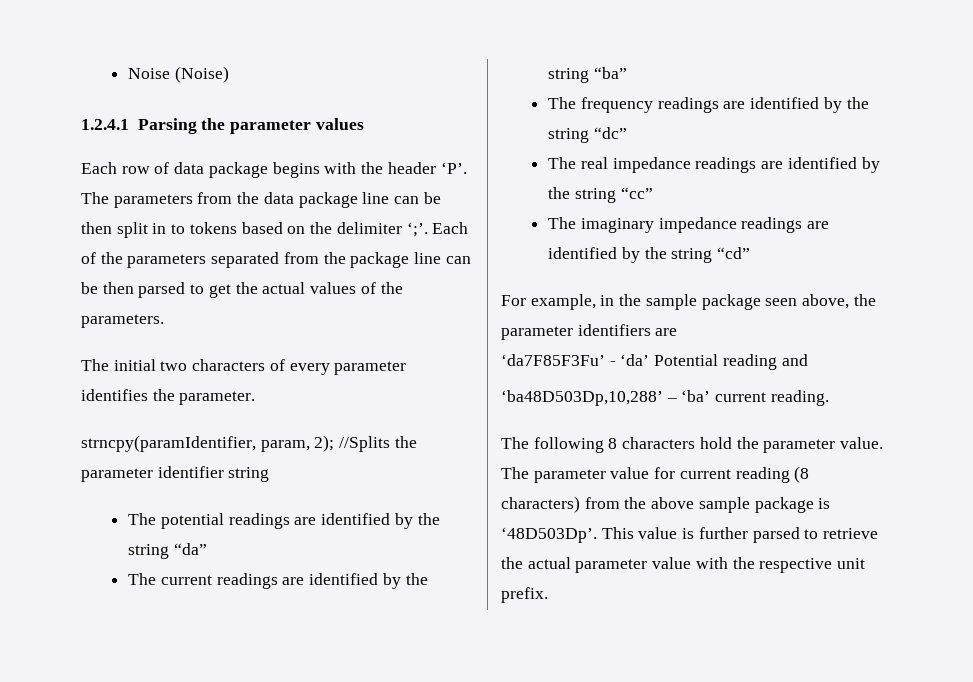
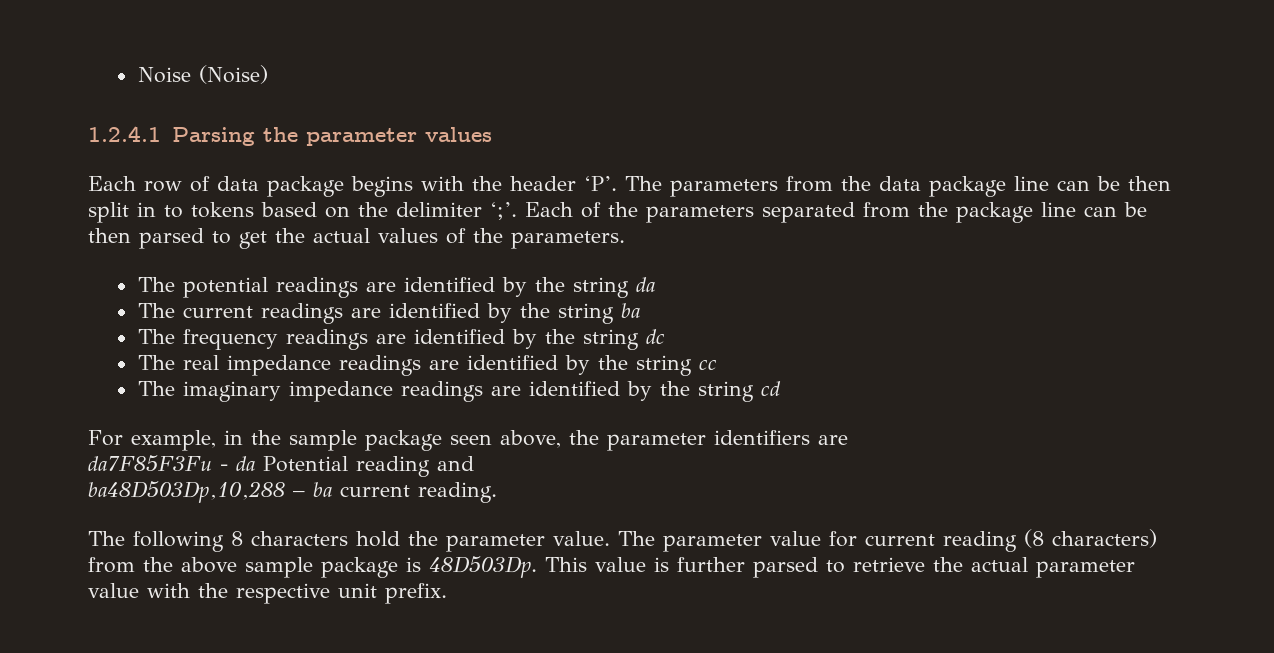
- The initial two characters of every parameter identifies the parameter.
- strncpy(paramIdentifier, param, 2); //Splits the parameter identifier string
- The potential readings are identified by the string “da”
+ The potential readings are identified by the string da
- The current readings are identified by the string “ba”
+ The current readings are identified by the string ba
- The frequency readings are identified by the string “dc”
+ The frequency readings are identified by the string dc
- The real impedance readings are identified by the string “cc”
+ The real impedance readings are identified by the string cc
- The imaginary impedance readings are identified by the string “cd”
+ The imaginary impedance readings are identified by the string cd
- ‘da7F85F3Fu’ - ‘da’ Potential reading and
+ da7F85F3Fu - da Potential reading and
- ‘ba48D503Dp,10,288’ – ‘ba’ current reading.
+ ba48D503Dp,10,288 – ba current reading.
- The parameter value for current reading (8 characters) from the above sample package is ‘48D503Dp’.
+ The parameter value for current reading (8 characters) from the above sample package is 48D503Dp.

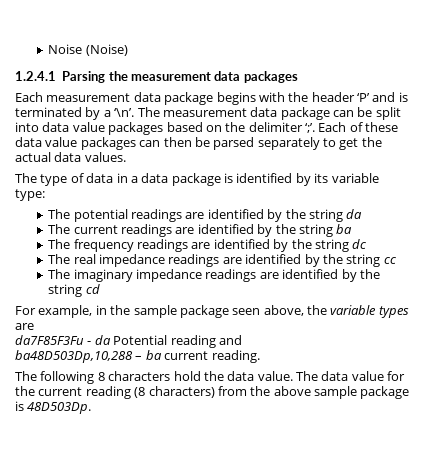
- 1.2.4.1 Parsing the parameter values
- Each row of data package begins with the header ‘P’. The parameters from the data package line can be then split in to tokens based on the delimiter ‘;’.
+ 1.2.4.1 Parsing the measurement data packages
+ Each measurement data package begins with the header ‘P’ and is terminated by a ‘\n’. The measurement data package can be split into data value packages based on the delimiter ‘;’.
- Each of the parameters separated from the package line can be then parsed to get the actual values of the parameters.
+ Each of these data value packages can then be parsed separately to get the actual data values.
+ The type of data in a data package is identified by its variable type:
- For example, in the sample package seen above, the parameter identifiers are
+ For example, in the sample package seen above, the variable types are
- The following 8 characters hold the parameter value.
+ The following 8 characters hold the data value.
- The parameter value for current reading (8 characters) from the above sample package is 48D503Dp. This value is further parsed to retrieve the actual parameter value with the respective unit prefix.
+ The data value for the current reading (8 characters) from the above sample package is 48D503Dp.

